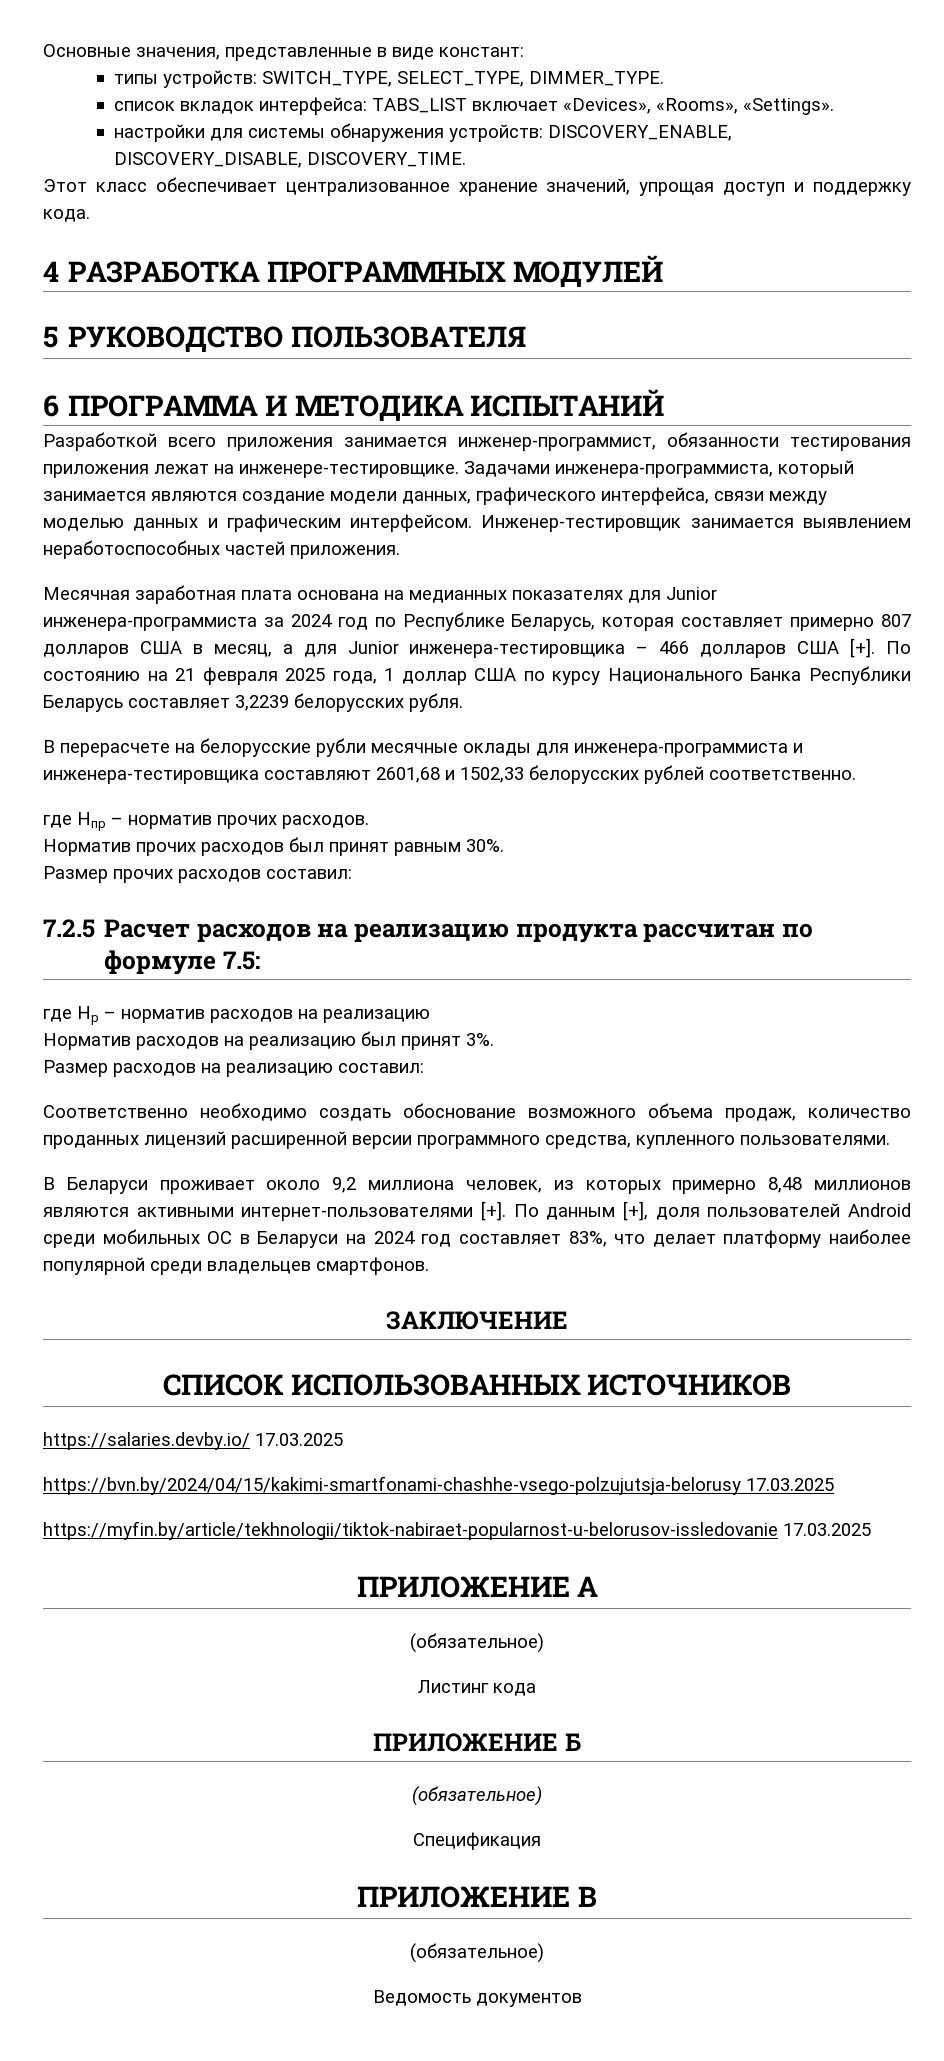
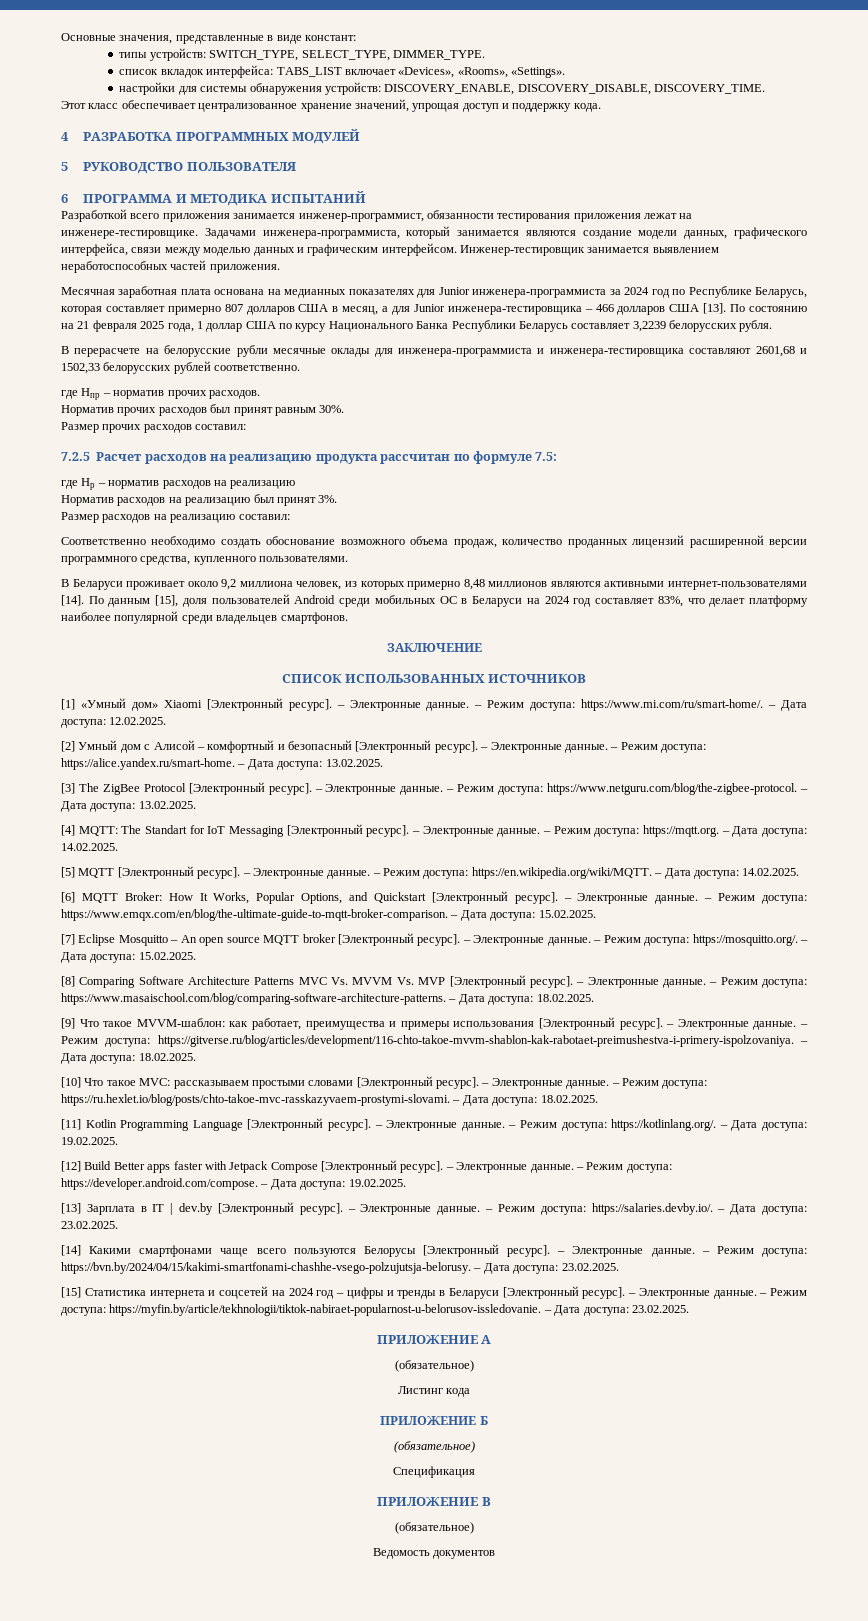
- Месячная заработная плата основана на медианных показателях для Junior инженера-программиста за 2024 год по Республике Беларусь, которая составляет примерно 807 долларов США в месяц, а для Junior инженера-тестировщика – 466 долларов США [+].
+ Месячная заработная плата основана на медианных показателях для Junior инженера-программиста за 2024 год по Республике Беларусь, которая составляет примерно 807 долларов США в месяц, а для Junior инженера-тестировщика – 466 долларов США [13].
- В Беларуси проживает около 9,2 миллиона человек, из которых примерно 8,48 миллионов являются активными интернет-пользователями [+].
+ В Беларуси проживает около 9,2 миллиона человек, из которых примерно 8,48 миллионов являются активными интернет-пользователями [14].
- По данным [+], доля пользователей Android среди мобильных ОС в Беларуси на 2024 год составляет 83%, что делает платформу наиболее популярной среди владельцев смартфонов.
+ По данным [15], доля пользователей Android среди мобильных ОС в Беларуси на 2024 год составляет 83%, что делает платформу наиболее популярной среди владельцев смартфонов.
- https://salaries.devby.io/ 17.03.2025
- https://bvn.by/2024/04/15/kakimi-smartfonami-chashhe-vsego-polzujutsja-belorusy 17.03.2025
- https://myfin.by/article/tekhnologii/tiktok-nabiraet-popularnost-u-belorusov-issledovanie 17.03.2025
+ [1] «Умный дом» Xiaomi [Электронный ресурс]. – Электронные данные. – Режим доступа: https://www.mi.com/ru/smart-home/. – Дата доступа: 12.02.2025.
+ [2] Умный дом с Алисой – комфортный и безопасный [Электронный ресурс]. – Электронные данные. – Режим доступа: https://alice.yandex.ru/smart-home. – Дата доступа: 13.02.2025.
+ [3] The ZigBee Protocol [Электронный ресурс]. – Электронные данные. – Режим доступа: https://www.netguru.com/blog/the-zigbee-protocol. – Дата доступа: 13.02.2025.
+ [4] MQTT: The Standart for IoT Messaging [Электронный ресурс]. – Электронные данные. – Режим доступа: https://mqtt.org. – Дата доступа: 14.02.2025.
+ [5] MQTT [Электронный ресурс]. – Электронные данные. – Режим доступа: https://en.wikipedia.org/wiki/MQTT. – Дата доступа: 14.02.2025.
+ [6] MQTT Broker: How It Works, Popular Options, and Quickstart [Электронный ресурс]. – Электронные данные. – Режим доступа: https://www.emqx.com/en/blog/the-ultimate-guide-to-mqtt-broker-comparison. – Дата доступа: 15.02.2025.
+ [7] Eclipse Mosquitto – An open source MQTT broker [Электронный ресурс]. – Электронные данные. – Режим доступа: https://mosquitto.org/. – Дата доступа: 15.02.2025.
+ [8] Comparing Software Architecture Patterns MVC Vs. MVVM Vs. MVP [Электронный ресурс]. – Электронные данные. – Режим доступа: https://www.masaischool.com/blog/comparing-software-architecture-patterns. – Дата доступа: 18.02.2025.
+ [9] Что такое MVVM-шаблон: как работает, преимущества и примеры использования [Электронный ресурс]. – Электронные данные. – Режим доступа: https://gitverse.ru/blog/articles/development/116-chto-takoe-mvvm-shablon-kak-rabotaet-preimushestva-i-primery-ispolzovaniya. – Дата доступа: 18.02.2025.
+ [10] Что такое MVC: рассказываем простыми словами [Электронный ресурс]. – Электронные данные. – Режим доступа: https://ru.hexlet.io/blog/posts/chto-takoe-mvc-rasskazyvaem-prostymi-slovami. – Дата доступа: 18.02.2025.
+ [11] Kotlin Programming Language [Электронный ресурс]. – Электронные данные. – Режим доступа: https://kotlinlang.org/. – Дата доступа: 19.02.2025.
+ [12] Build Better apps faster with Jetpack Compose [Электронный ресурс]. – Электронные данные. – Режим доступа: https://developer.android.com/compose. – Дата доступа: 19.02.2025.
+ [13] Зарплата в IT | dev.by [Электронный ресурс]. – Электронные данные. – Режим доступа: https://salaries.devby.io/. – Дата доступа: 23.02.2025.
+ [14] Какими смартфонами чаще всего пользуются Белорусы [Электронный ресурс]. – Электронные данные. – Режим доступа: https://bvn.by/2024/04/15/kakimi-smartfonami-chashhe-vsego-polzujutsja-belorusy. – Дата доступа: 23.02.2025.
+ [15] Статистика интернета и соцсетей на 2024 год – цифры и тренды в Беларуси [Электронный ресурс]. – Электронные данные. – Режим доступа: https://myfin.by/article/tekhnologii/tiktok-nabiraet-popularnost-u-belorusov-issledovanie. – Дата доступа: 23.02.2025.

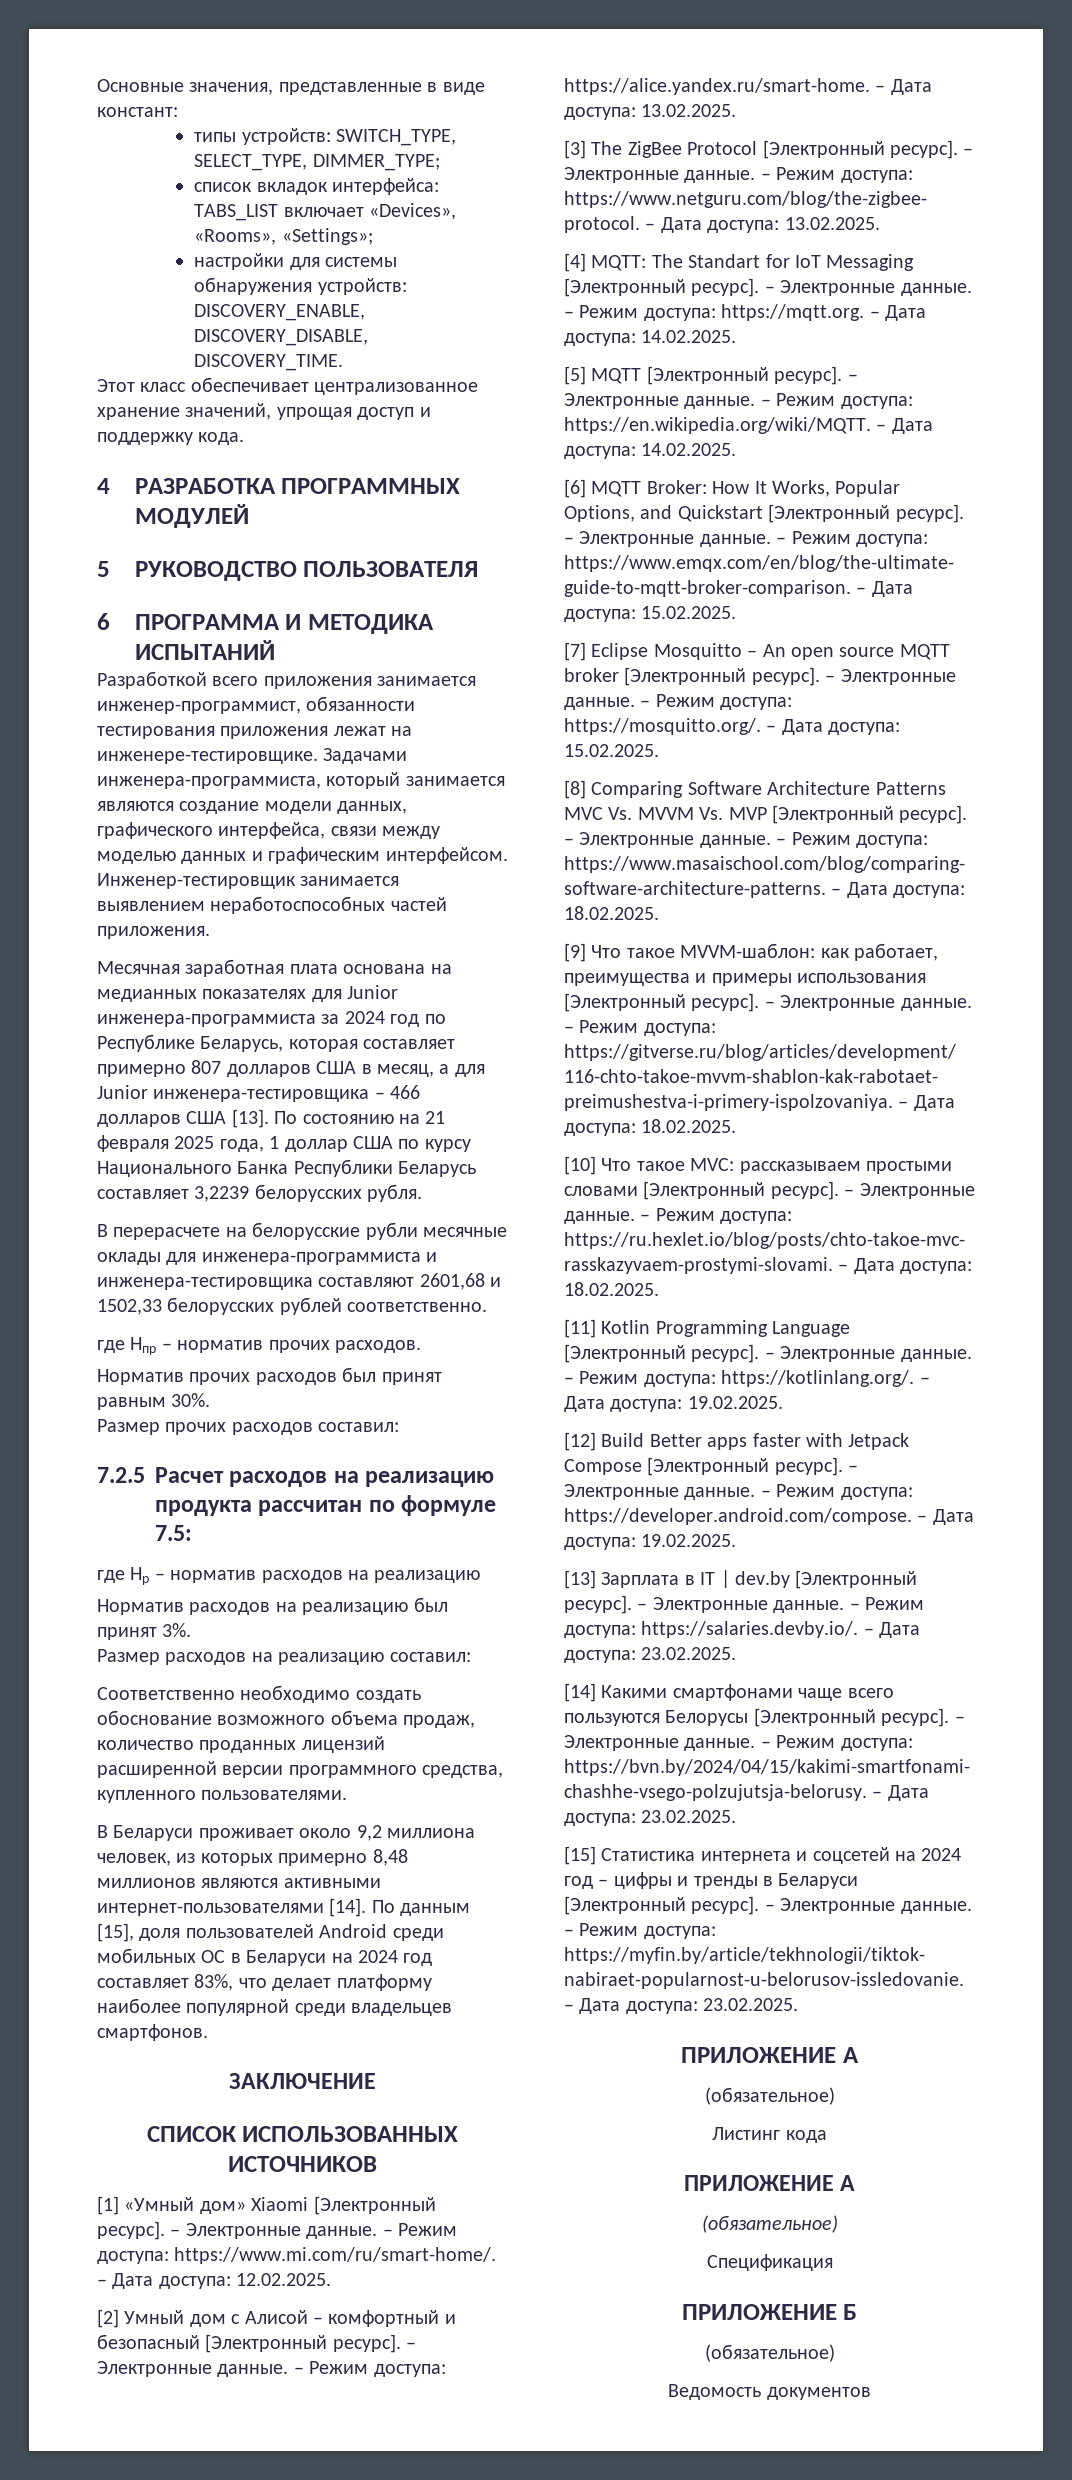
- типы устройств: SWITCH_TYPE, SELECT_TYPE, DIMMER_TYPE.
+ типы устройств: SWITCH_TYPE, SELECT_TYPE, DIMMER_TYPE;
- список вкладок интерфейса: TABS_LIST включает «Devices», «Rooms», «Settings».
+ список вкладок интерфейса: TABS_LIST включает «Devices», «Rooms», «Settings»;
  Листинг кода
- ПРИЛОЖЕНИЕ Б
+ ПРИЛОЖЕНИЕ А
- ПРИЛОЖЕНИЕ В
+ ПРИЛОЖЕНИЕ Б

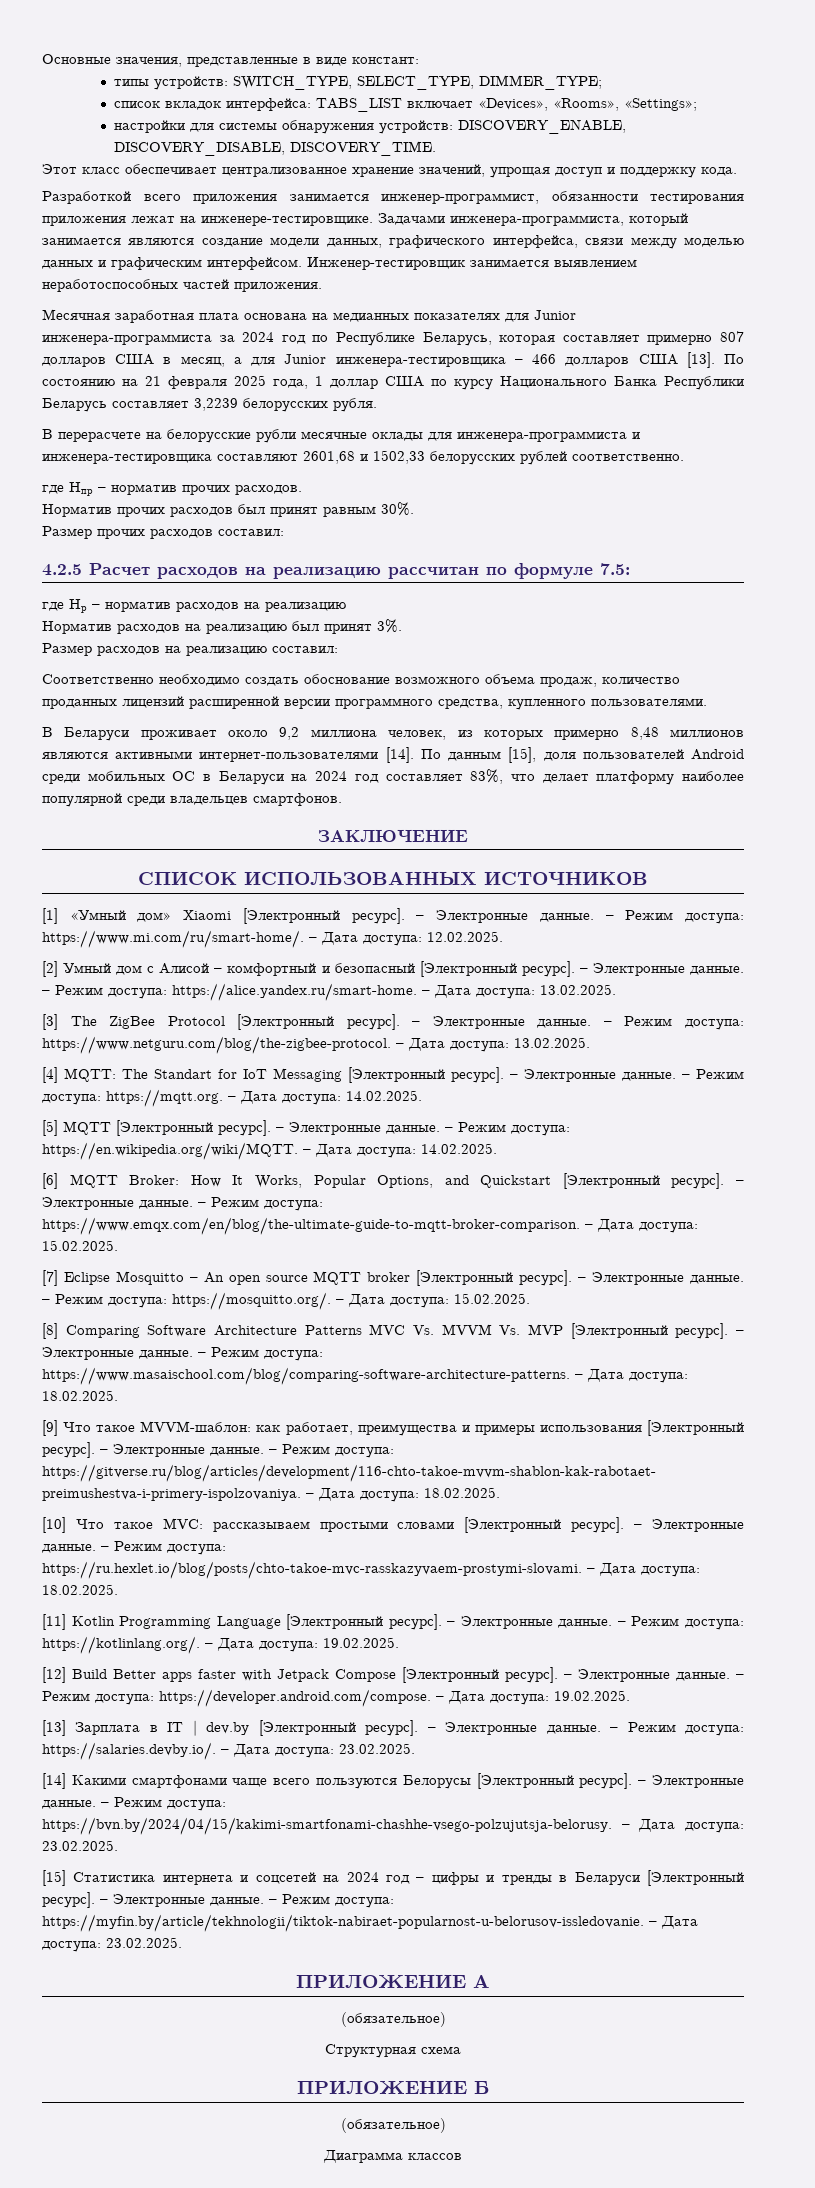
- 4 РАЗРАБОТКА ПРОГРАММНЫХ МОДУЛЕЙ
- 5 РУКОВОДСТВО ПОЛЬЗОВАТЕЛЯ
- 6 ПРОГРАММА И МЕТОДИКА ИСПЫТАНИЙ
- 7.2.5 Расчет расходов на реализацию продукта рассчитан по формуле 7.5:
+ 4.2.5 Расчет расходов на реализацию рассчитан по формуле 7.5:
- Листинг кода
- ПРИЛОЖЕНИЕ А
- (обязательное)
- Спецификация
+ Структурная схема
- Ведомость документов
+ Диаграмма классов

